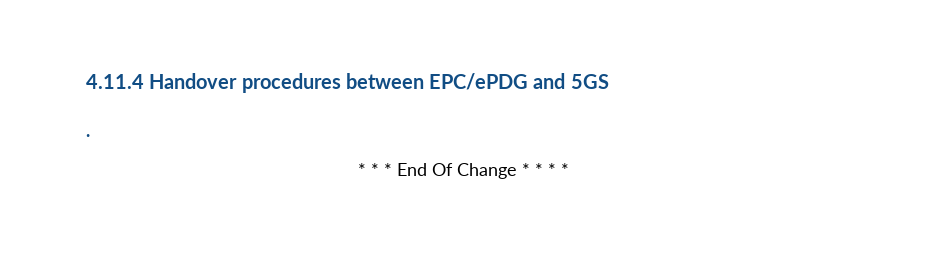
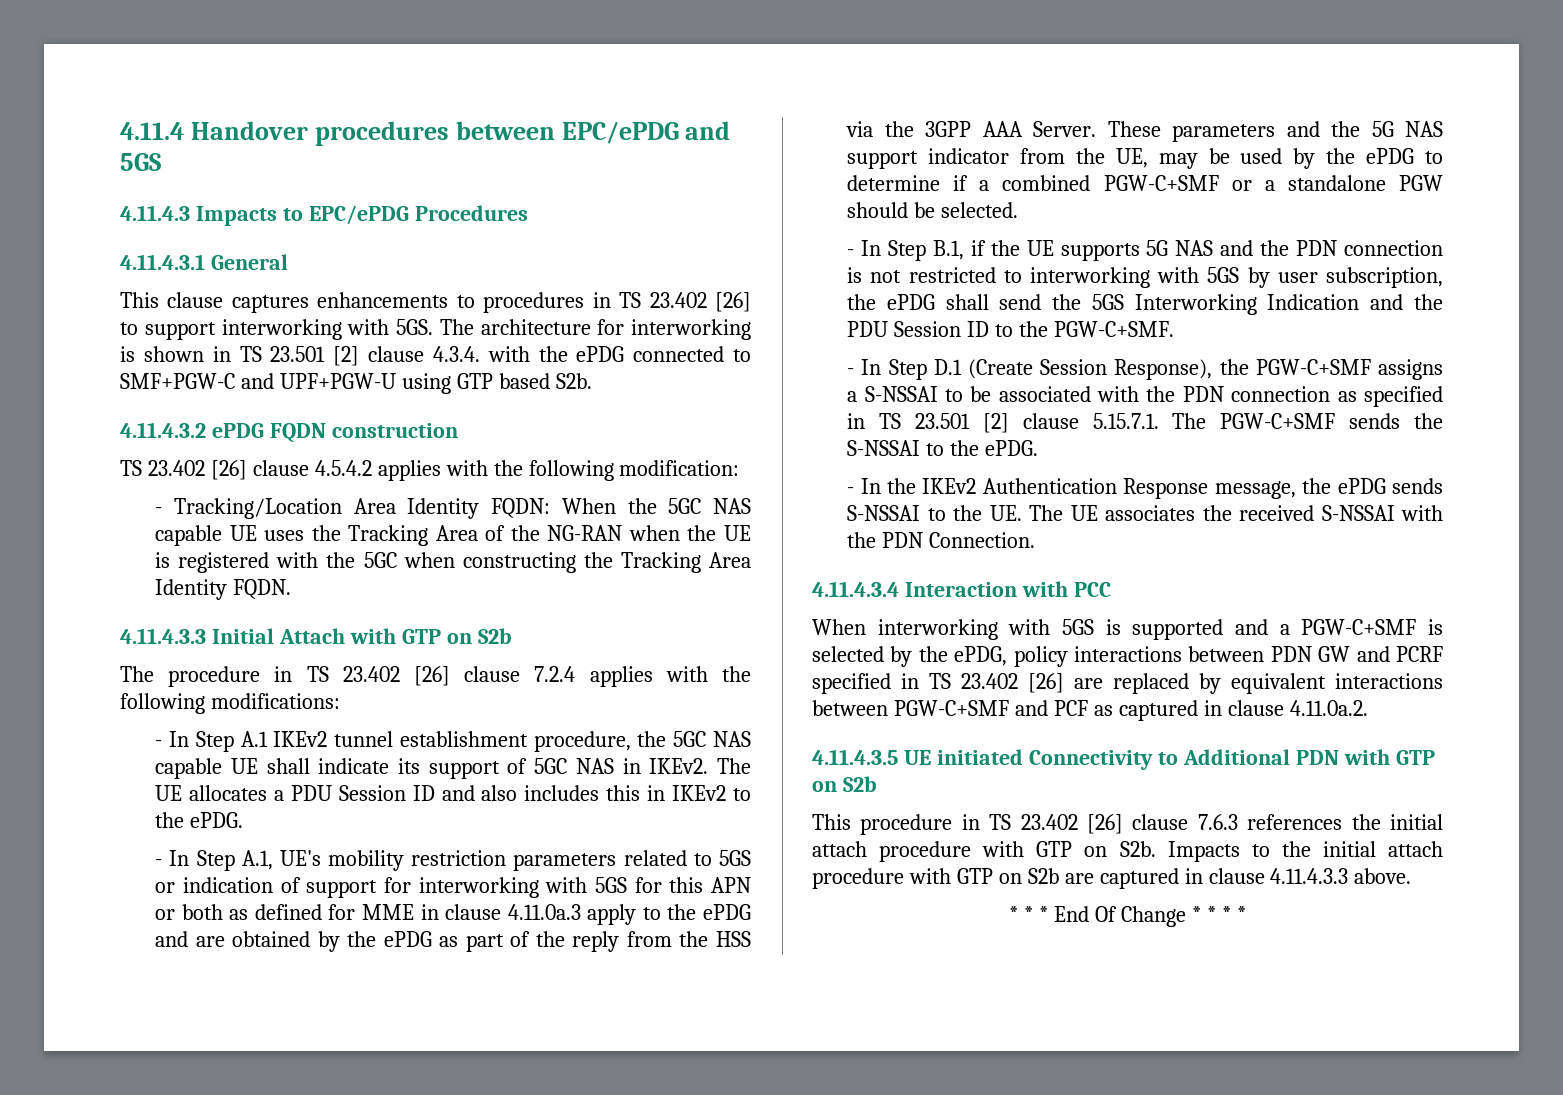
- .
+ 4.11.4.3 Impacts to EPC/ePDG Procedures
+ 4.11.4.3.1 General
+ This clause captures enhancements to procedures in TS 23.402 [26] to support interworking with 5GS. The architecture for interworking is shown in TS 23.501 [2] clause 4.3.4. with the ePDG connected to SMF+PGW-C and UPF+PGW-U using GTP based S2b.
+ 4.11.4.3.2 ePDG FQDN construction
+ TS 23.402 [26] clause 4.5.4.2 applies with the following modification:
+ - Tracking/Location Area Identity FQDN: When the 5GC NAS capable UE uses the Tracking Area of the NG-RAN when the UE is registered with the 5GC when constructing the Tracking Area Identity FQDN.
+ 4.11.4.3.3 Initial Attach with GTP on S2b
+ The procedure in TS 23.402 [26] clause 7.2.4 applies with the following modifications:
+ - In Step A.1 IKEv2 tunnel establishment procedure, the 5GC NAS capable UE shall indicate its support of 5GC NAS in IKEv2. The UE allocates a PDU Session ID and also includes this in IKEv2 to the ePDG.
+ - In Step A.1, UE's mobility restriction parameters related to 5GS or indication of support for interworking with 5GS for this APN or both as defined for MME in clause 4.11.0a.3 apply to the ePDG and are obtained by the ePDG as part of the reply from the HSS via the 3GPP AAA Server. These parameters and the 5G NAS support indicator from the UE, may be used by the ePDG to determine if a combined PGW-C+SMF or a standalone PGW should be selected.
+ - In Step B.1, if the UE supports 5G NAS and the PDN connection is not restricted to interworking with 5GS by user subscription, the ePDG shall send the 5GS Interworking Indication and the PDU Session ID to the PGW-C+SMF.
+ - In Step D.1 (Create Session Response), the PGW-C+SMF assigns a S-NSSAI to be associated with the PDN connection as specified in TS 23.501 [2] clause 5.15.7.1. The PGW-C+SMF sends the S-NSSAI to the ePDG.
+ - In the IKEv2 Authentication Response message, the ePDG sends S-NSSAI to the UE. The UE associates the received S-NSSAI with the PDN Connection.
+ 4.11.4.3.4 Interaction with PCC
+ When interworking with 5GS is supported and a PGW-C+SMF is selected by the ePDG, policy interactions between PDN GW and PCRF specified in TS 23.402 [26] are replaced by equivalent interactions between PGW-C+SMF and PCF as captured in clause 4.11.0a.2.
+ 4.11.4.3.5 UE initiated Connectivity to Additional PDN with GTP on S2b
+ This procedure in TS 23.402 [26] clause 7.6.3 references the initial attach procedure with GTP on S2b. Impacts to the initial attach procedure with GTP on S2b are captured in clause 4.11.4.3.3 above.

